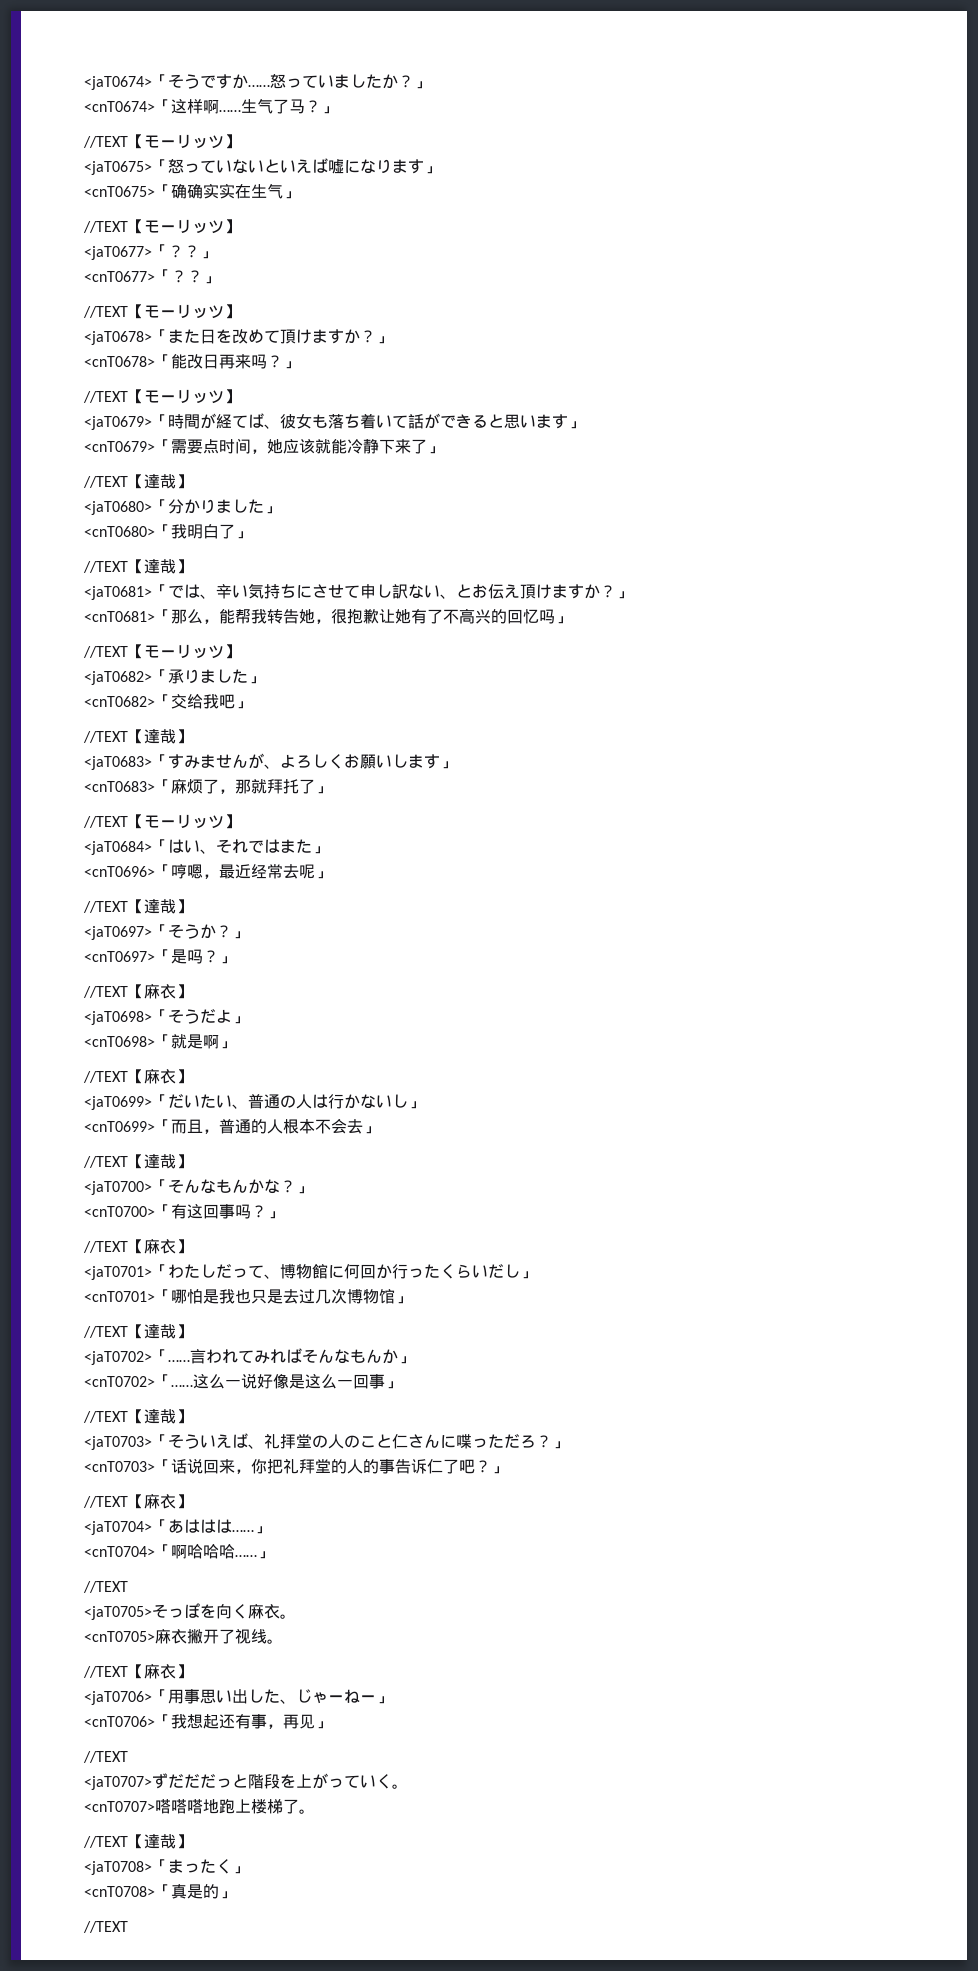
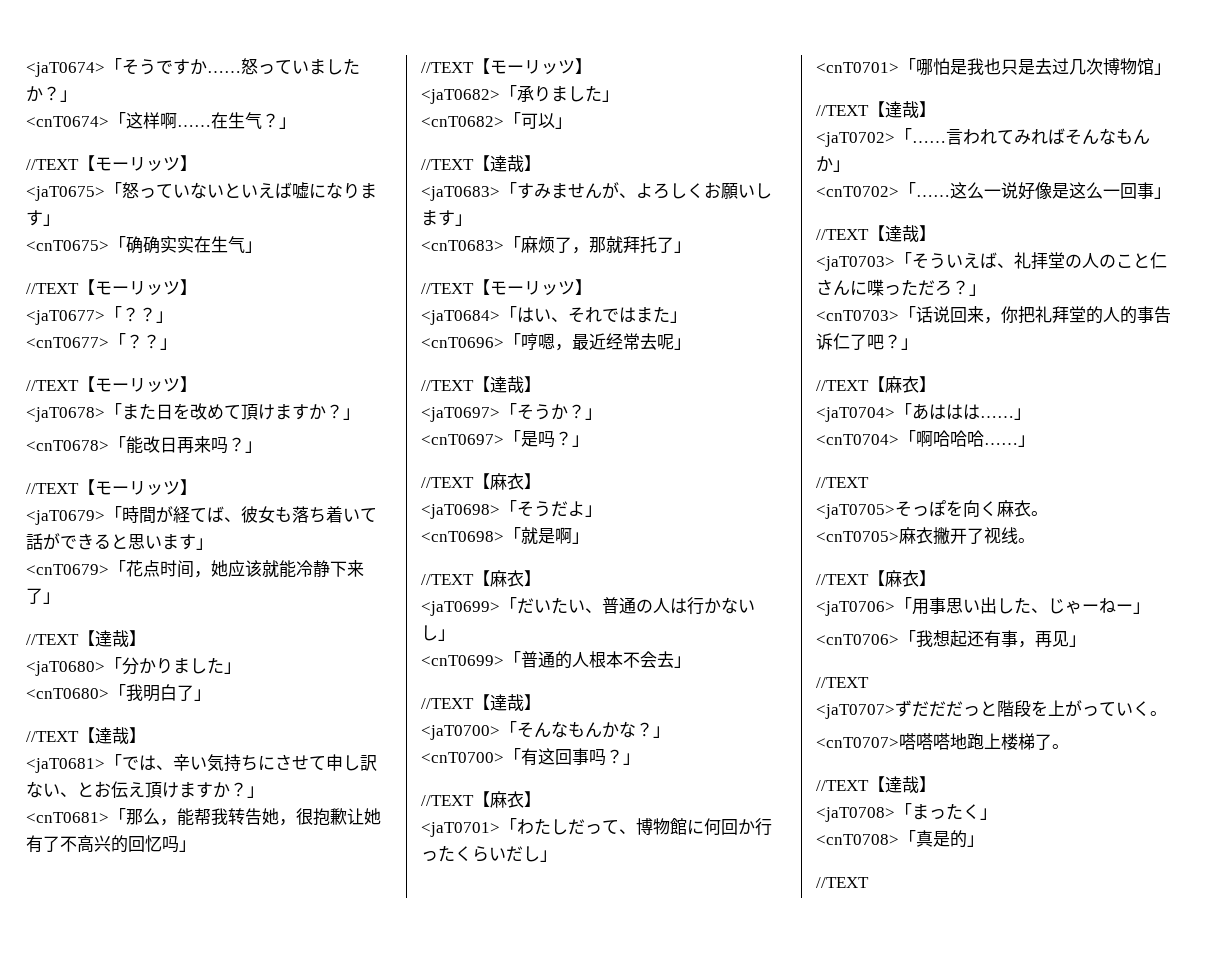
- 生气了马？」
+ 在生气？」
- <cnT0679>「需要点时间，她应该就能冷静下来了」
+ <cnT0679>「花点时间，她应该就能冷静下来了」
- <cnT0682>「交给我吧」
+ <cnT0682>「可以」
- <cnT0699>「而且，普通的人根本不会去」
+ <cnT0699>「普通的人根本不会去」

